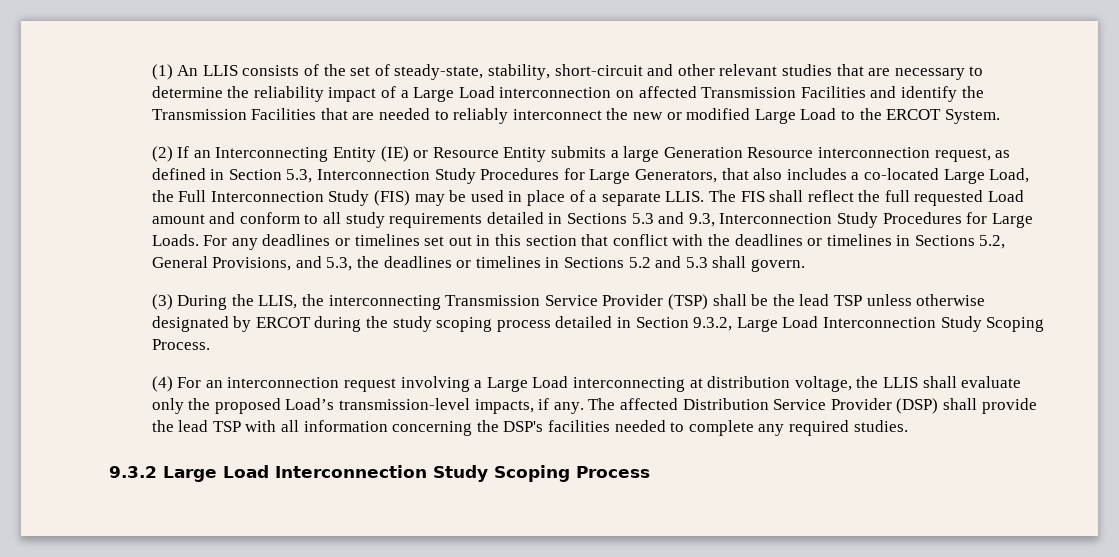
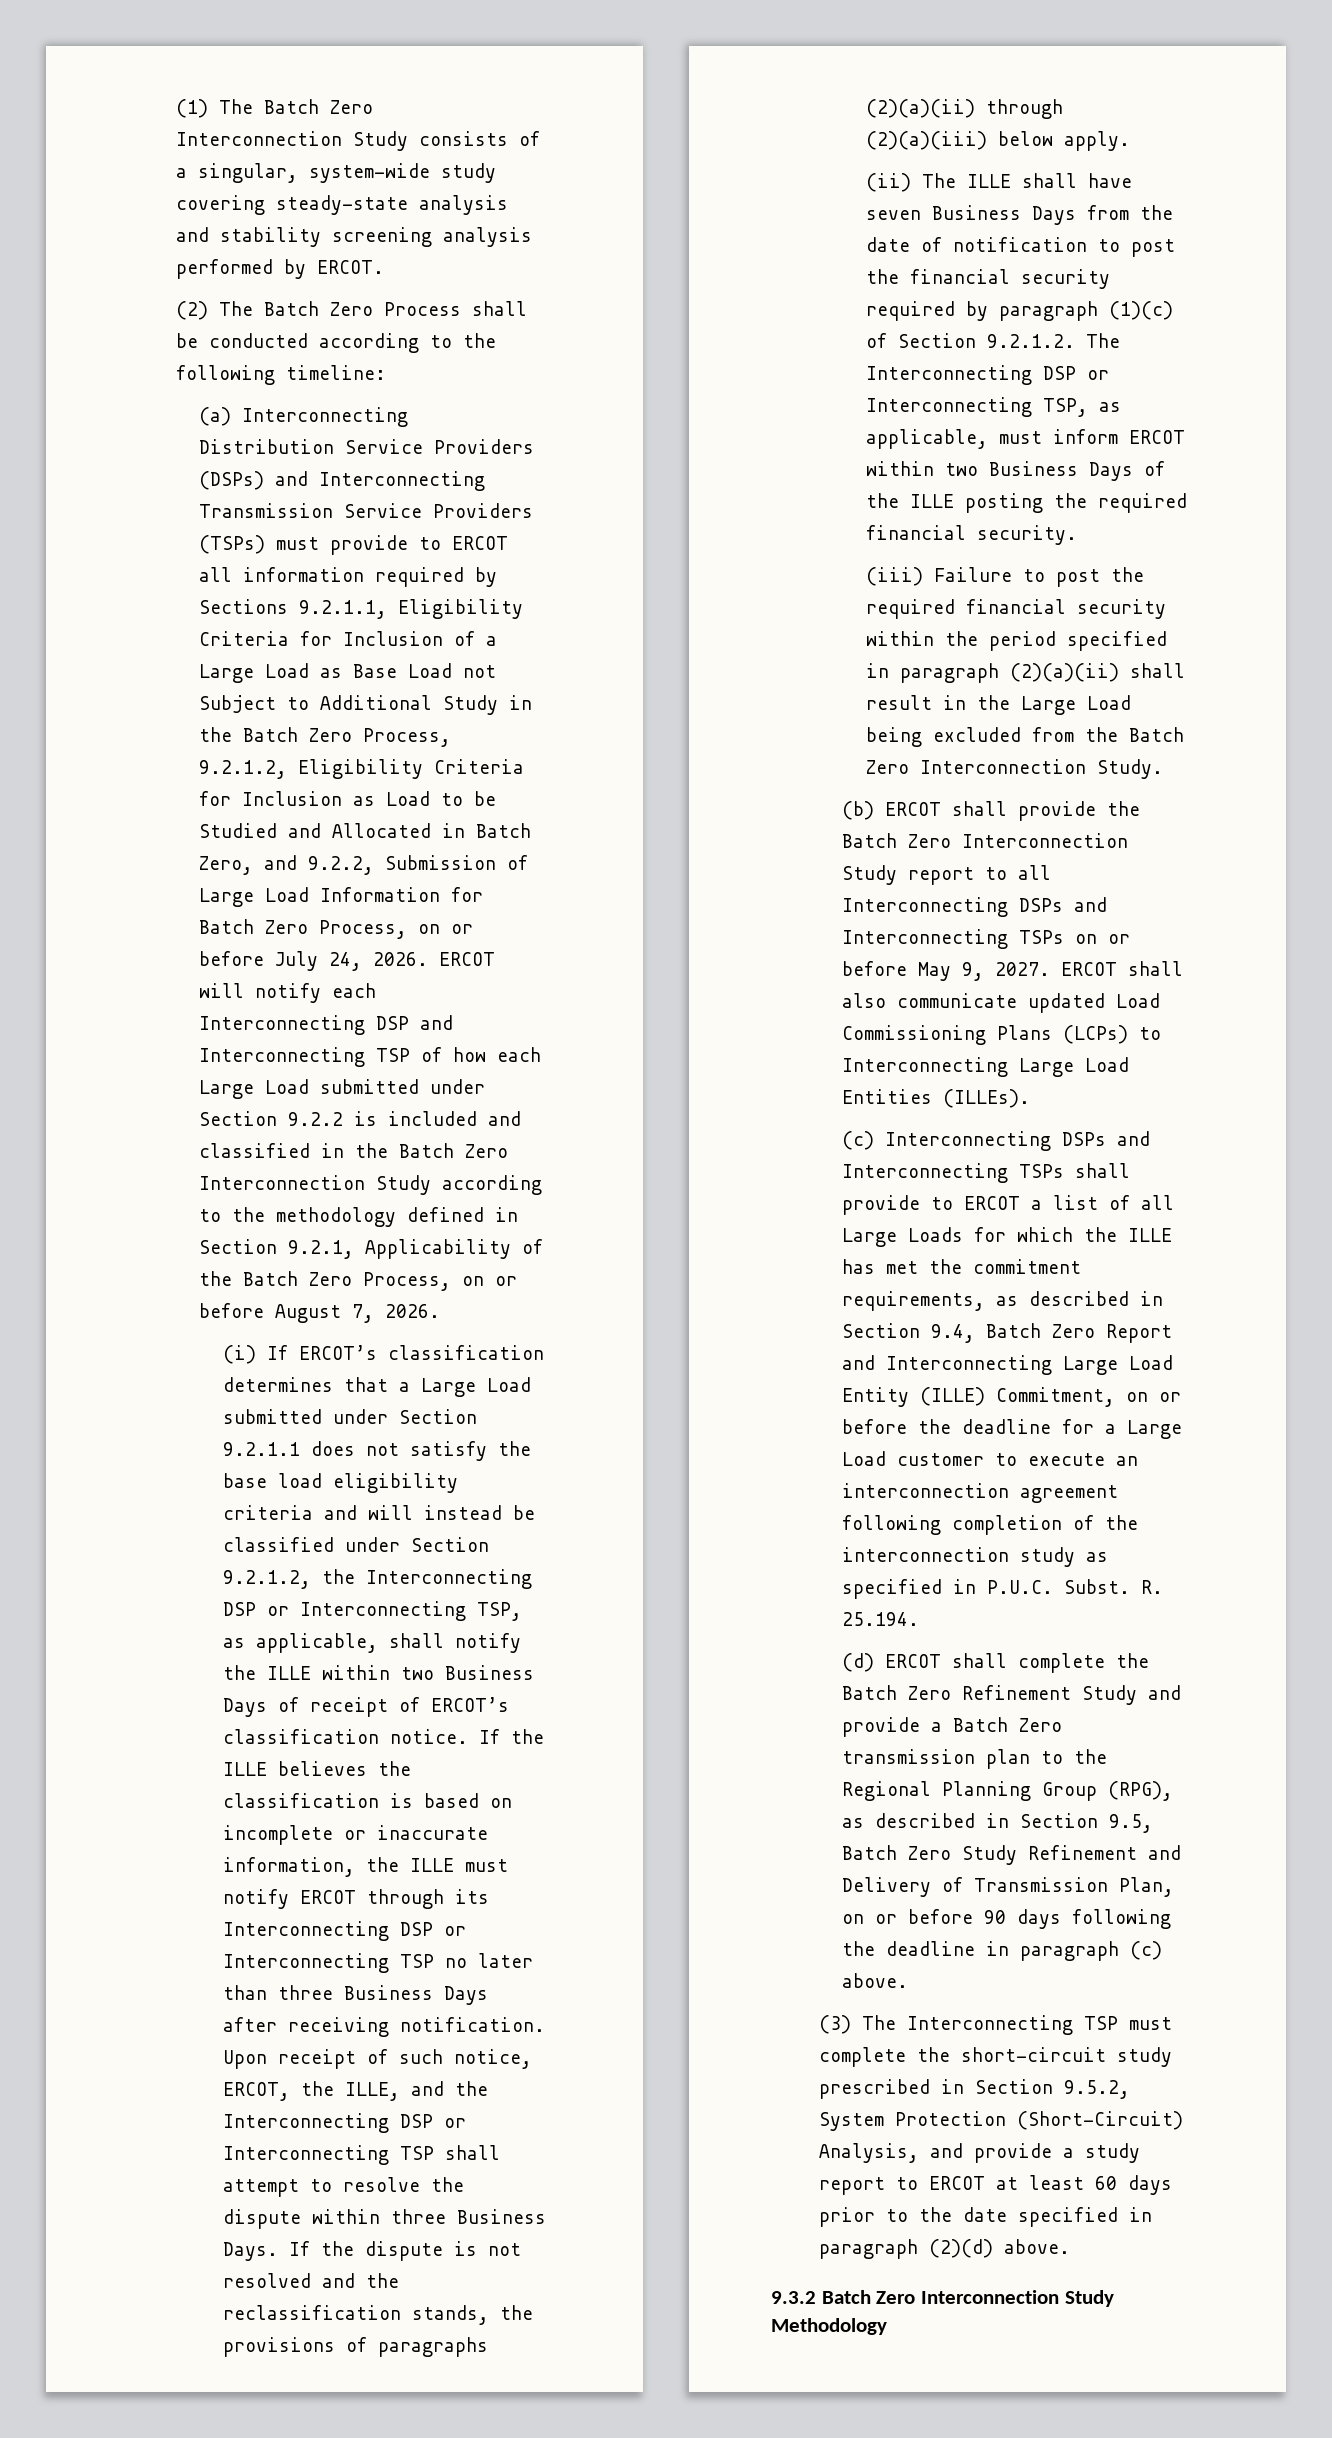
- (1) An LLIS consists of the set of steady-state, stability, short-circuit and other relevant studies that are necessary to determine the reliability impact of a Large Load interconnection on affected Transmission Facilities and identify the Transmission Facilities that are needed to reliably interconnect the new or modified Large Load to the ERCOT System.
- (2) If an Interconnecting Entity (IE) or Resource Entity submits a large Generation Resource interconnection request, as defined in Section 5.3, Interconnection Study Procedures for Large Generators, that also includes a co-located Large Load, the Full Interconnection Study (FIS) may be used in place of a separate LLIS. The FIS shall reflect the full requested Load amount and conform to all study requirements detailed in Sections 5.3 and 9.3, Interconnection Study Procedures for Large Loads. For any deadlines or timelines set out in this section that conflict with the deadlines or timelines in Sections 5.2, General Provisions, and 5.3, the deadlines or timelines in Sections 5.2 and 5.3 shall govern.
- (3) During the LLIS, the interconnecting Transmission Service Provider (TSP) shall be the lead TSP unless otherwise designated by ERCOT during the study scoping process detailed in Section 9.3.2, Large Load Interconnection Study Scoping Process.
- (4) For an interconnection request involving a Large Load interconnecting at distribution voltage, the LLIS shall evaluate only the proposed Load’s transmission-level impacts, if any. The affected Distribution Service Provider (DSP) shall provide the lead TSP with all information concerning the DSP's facilities needed to complete any required studies.
- 9.3.2 Large Load Interconnection Study Scoping Process
+ (1) The Batch Zero Interconnection Study consists of a singular, system-wide study covering steady-state analysis and stability screening analysis performed by ERCOT.
+ (2) The Batch Zero Process shall be conducted according to the following timeline:
+ (a) Interconnecting Distribution Service Providers (DSPs) and Interconnecting Transmission Service Providers (TSPs) must provide to ERCOT all information required by Sections 9.2.1.1, Eligibility Criteria for Inclusion of a Large Load as Base Load not Subject to Additional Study in the Batch Zero Process, 9.2.1.2, Eligibility Criteria for Inclusion as Load to be Studied and Allocated in Batch Zero, and 9.2.2, Submission of Large Load Information for Batch Zero Process, on or before July 24, 2026. ERCOT will notify each Interconnecting DSP and Interconnecting TSP of how each Large Load submitted under Section 9.2.2 is included and classified in the Batch Zero Interconnection Study according to the methodology defined in Section 9.2.1, Applicability of the Batch Zero Process, on or before August 7, 2026.
+ (i) If ERCOT’s classification determines that a Large Load submitted under Section 9.2.1.1 does not satisfy the base load eligibility criteria and will instead be classified under Section 9.2.1.2, the Interconnecting DSP or Interconnecting TSP, as applicable, shall notify the ILLE within two Business Days of receipt of ERCOT’s classification notice. If the ILLE believes the classification is based on incomplete or inaccurate information, the ILLE must notify ERCOT through its Interconnecting DSP or Interconnecting TSP no later than three Business Days after receiving notification. Upon receipt of such notice, ERCOT, the ILLE, and the Interconnecting DSP or Interconnecting TSP shall attempt to resolve the dispute within three Business Days. If the dispute is not resolved and the reclassification stands, the provisions of paragraphs (2)(a)(ii) through (2)(a)(iii) below apply.
+ (ii) The ILLE shall have seven Business Days from the date of notification to post the financial security required by paragraph (1)(c) of Section 9.2.1.2. The Interconnecting DSP or Interconnecting TSP, as applicable, must inform ERCOT within two Business Days of the ILLE posting the required financial security.
+ (iii) Failure to post the required financial security within the period specified in paragraph (2)(a)(ii) shall result in the Large Load being excluded from the Batch Zero Interconnection Study.
+ (b) ERCOT shall provide the Batch Zero Interconnection Study report to all Interconnecting DSPs and Interconnecting TSPs on or before May 9, 2027. ERCOT shall also communicate updated Load Commissioning Plans (LCPs) to Interconnecting Large Load Entities (ILLEs).
+ (c) Interconnecting DSPs and Interconnecting TSPs shall provide to ERCOT a list of all Large Loads for which the ILLE has met the commitment requirements, as described in Section 9.4, Batch Zero Report and Interconnecting Large Load Entity (ILLE) Commitment, on or before the deadline for a Large Load customer to execute an interconnection agreement following completion of the interconnection study as specified in P.U.C. Subst. R. 25.194.
+ (d) ERCOT shall complete the Batch Zero Refinement Study and provide a Batch Zero transmission plan to the Regional Planning Group (RPG), as described in Section 9.5, Batch Zero Study Refinement and Delivery of Transmission Plan, on or before 90 days following the deadline in paragraph (c) above.
+ (3) The Interconnecting TSP must complete the short-circuit study prescribed in Section 9.5.2, System Protection (Short-Circuit) Analysis, and provide a study report to ERCOT at least 60 days prior to the date specified in paragraph (2)(d) above.
+ 9.3.2 Batch Zero Interconnection Study Methodology

